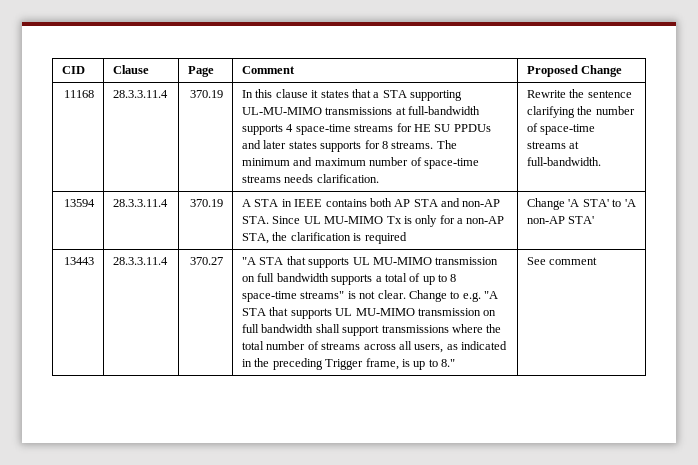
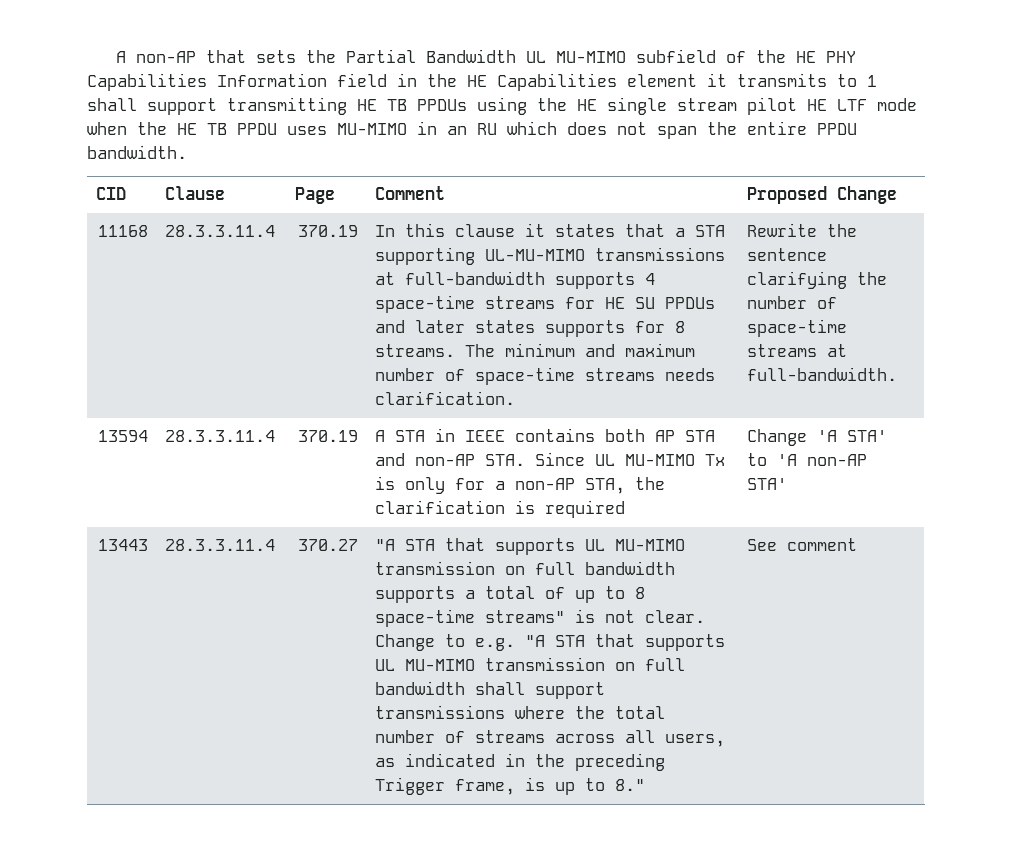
+ A non-AP that sets the Partial Bandwidth UL MU-MIMO subfield of the HE PHY Capabilities Information field in the HE Capabilities element it transmits to 1 shall support transmitting HE TB PPDUs using the HE single stream pilot HE LTF mode when the HE TB PPDU uses MU-MIMO in an RU which does not span the entire PPDU bandwidth.

